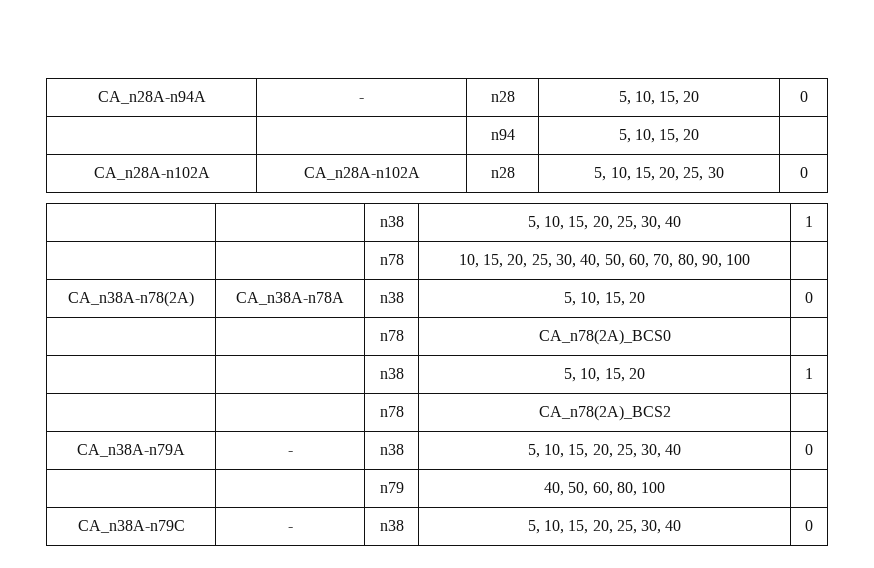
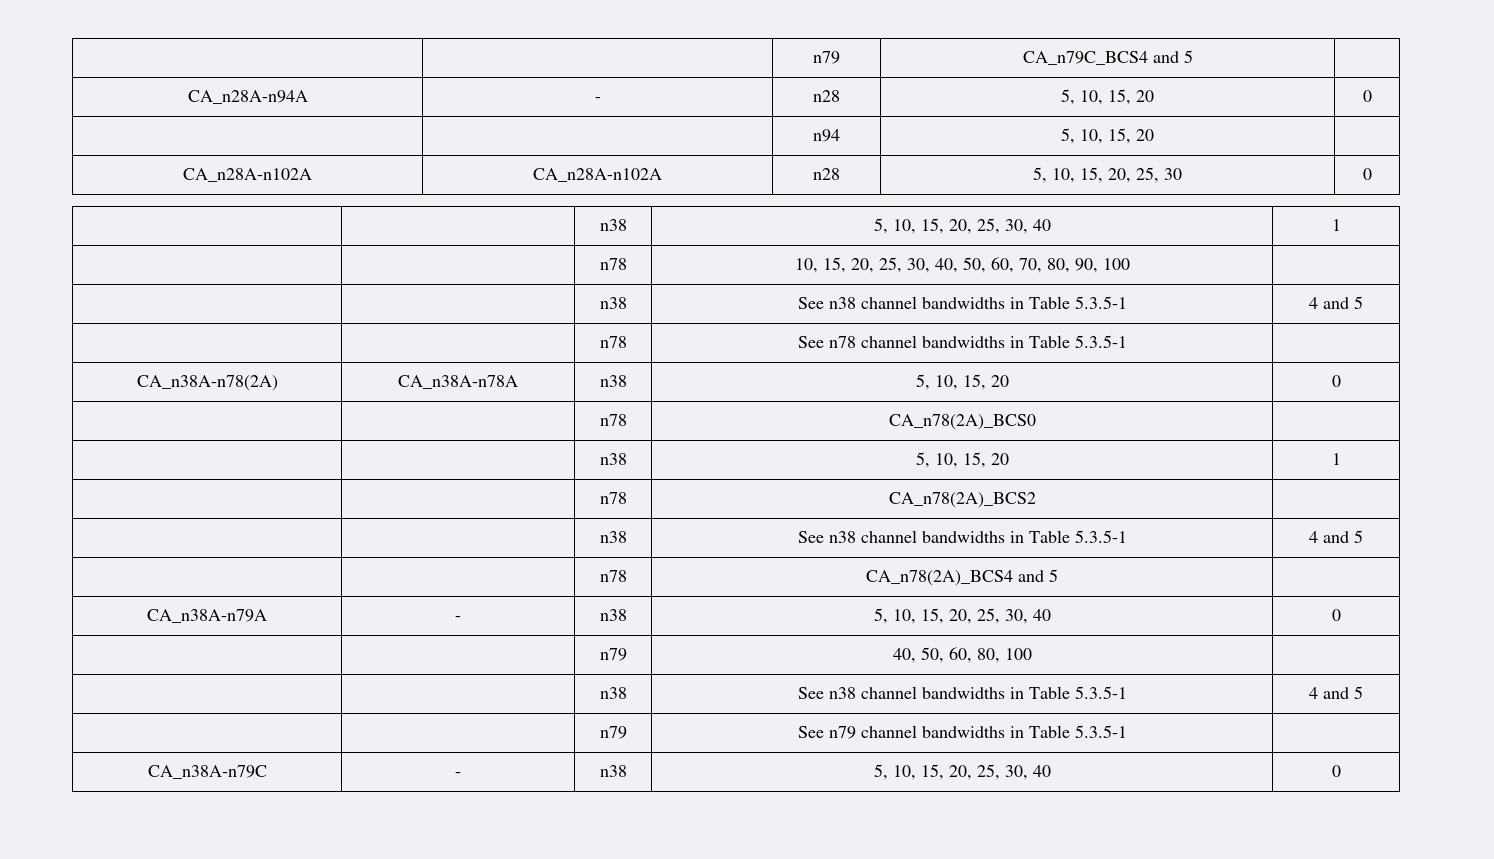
+ | | n79 | CA_n79C_BCS4 and 5 |
  | | n78 | 10, 15, 20, 25, 30, 40, 50, 60, 70, 80, 90, 100 |
+ | | n38 | See n38 channel bandwidths in Table 5.3.5-1 | 4 and 5
+ | | n78 | See n78 channel bandwidths in Table 5.3.5-1 |
  | | n78 | CA_n78(2A)_BCS2 |
+ | | n38 | See n38 channel bandwidths in Table 5.3.5-1 | 4 and 5
+ | | n78 | CA_n78(2A)_BCS4 and 5 |
  | | n79 | 40, 50, 60, 80, 100 |
+ | | n38 | See n38 channel bandwidths in Table 5.3.5-1 | 4 and 5
+ | | n79 | See n79 channel bandwidths in Table 5.3.5-1 |

